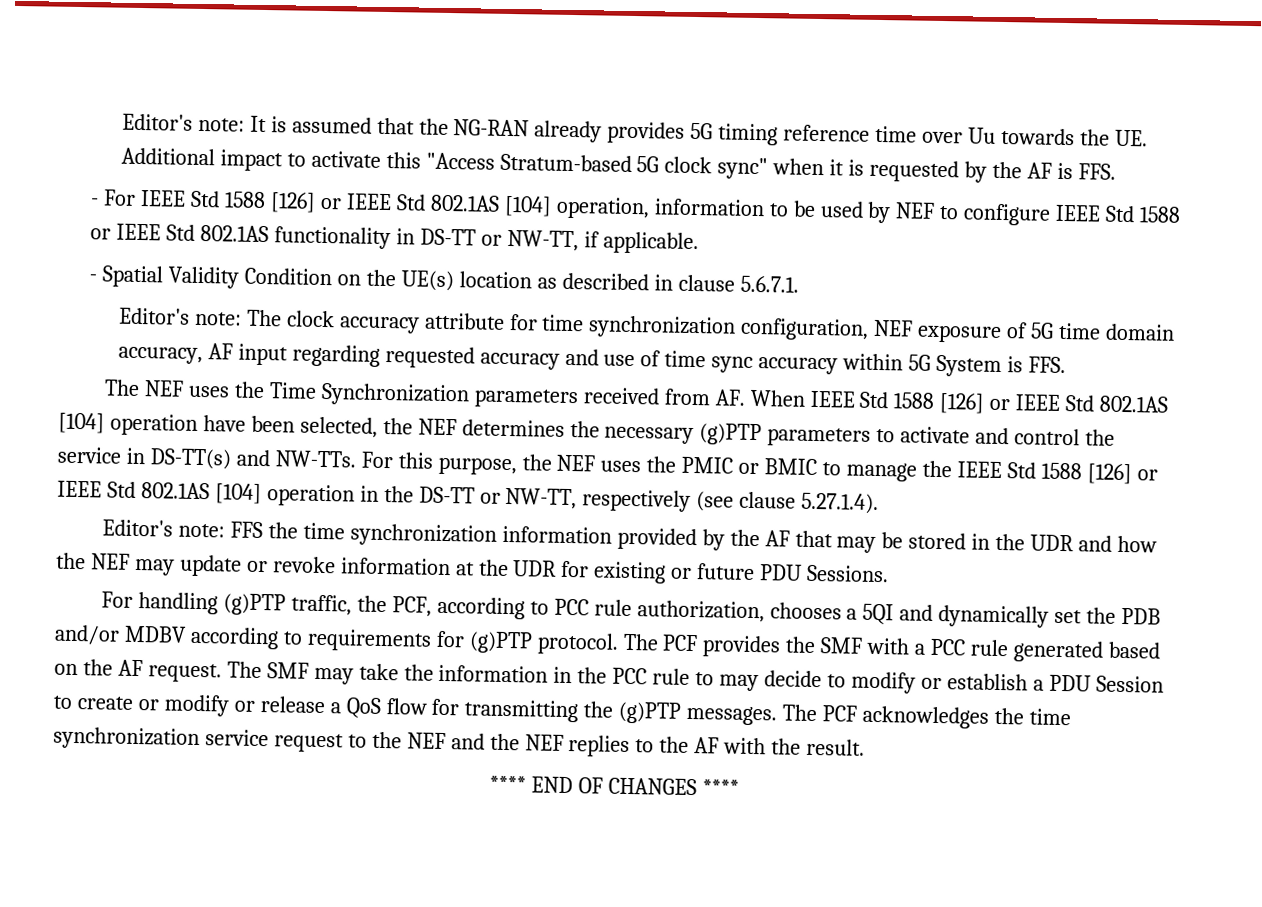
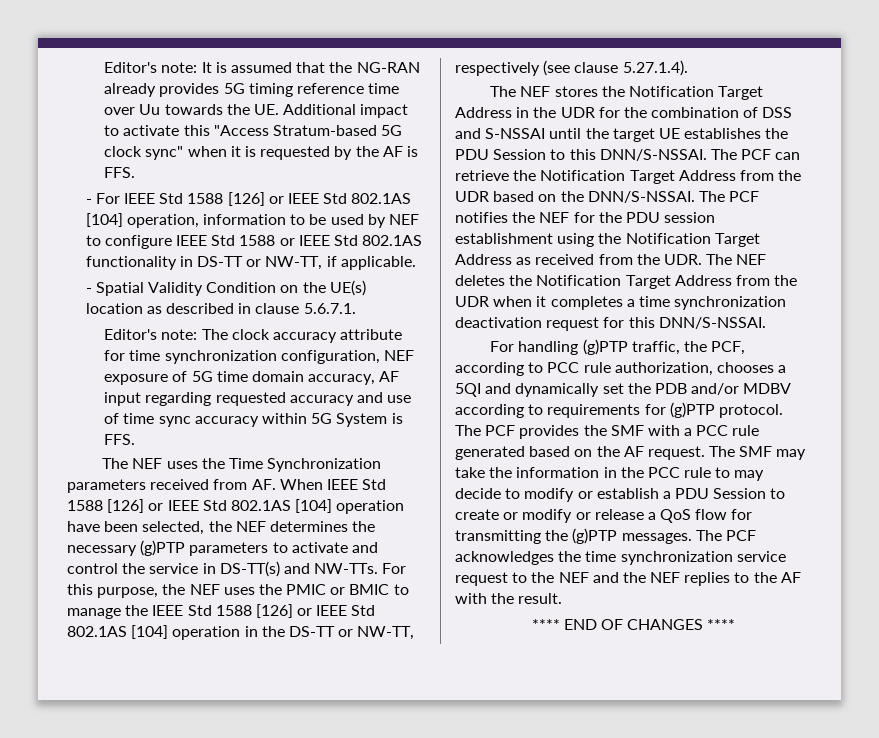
- Editor's note: FFS the time synchronization information provided by the AF that may be stored in the UDR and how the NEF may update or revoke information at the UDR for existing or future PDU Sessions.
+ The NEF stores the Notification Target Address in the UDR for the combination of DSS and S-NSSAI until the target UE establishes the PDU Session to this DNN/S-NSSAI. The PCF can retrieve the Notification Target Address from the UDR based on the DNN/S-NSSAI. The PCF notifies the NEF for the PDU session establishment using the Notification Target Address as received from the UDR. The NEF deletes the Notification Target Address from the UDR when it completes a time synchronization deactivation request for this DNN/S-NSSAI.

